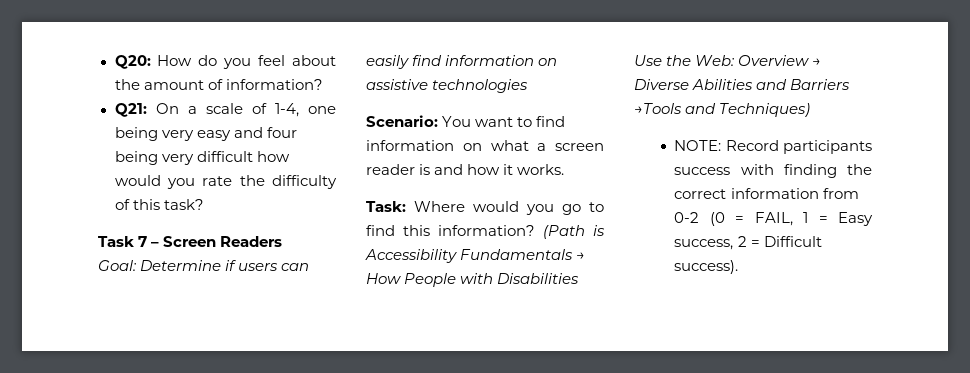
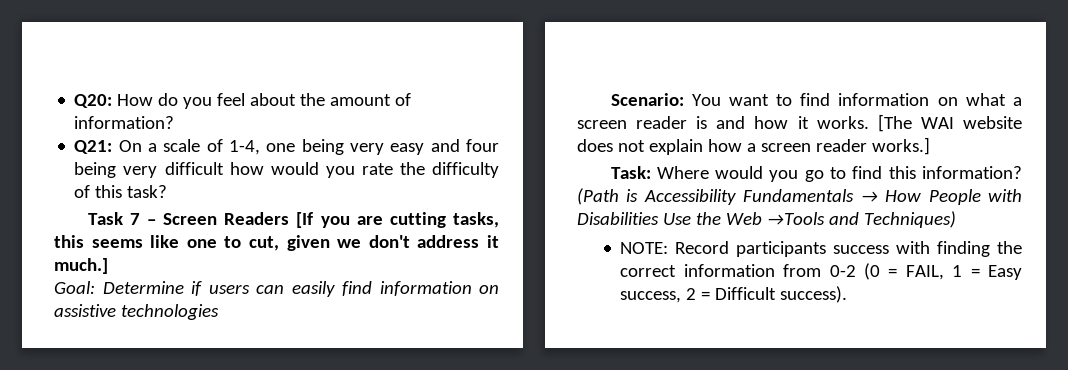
- Task 7 – Screen Readers
+ Task 7 – Screen Readers [If you are cutting tasks, this seems like one to cut, given we don't address it much.]
+ [The WAI website does not explain how a screen reader works.]
- (Path is Accessibility Fundamentals → How People with Disabilities Use the Web: Overview → Diverse Abilities and Barriers →Tools and Techniques)
+ (Path is Accessibility Fundamentals → How People with Disabilities Use the Web →Tools and Techniques)

